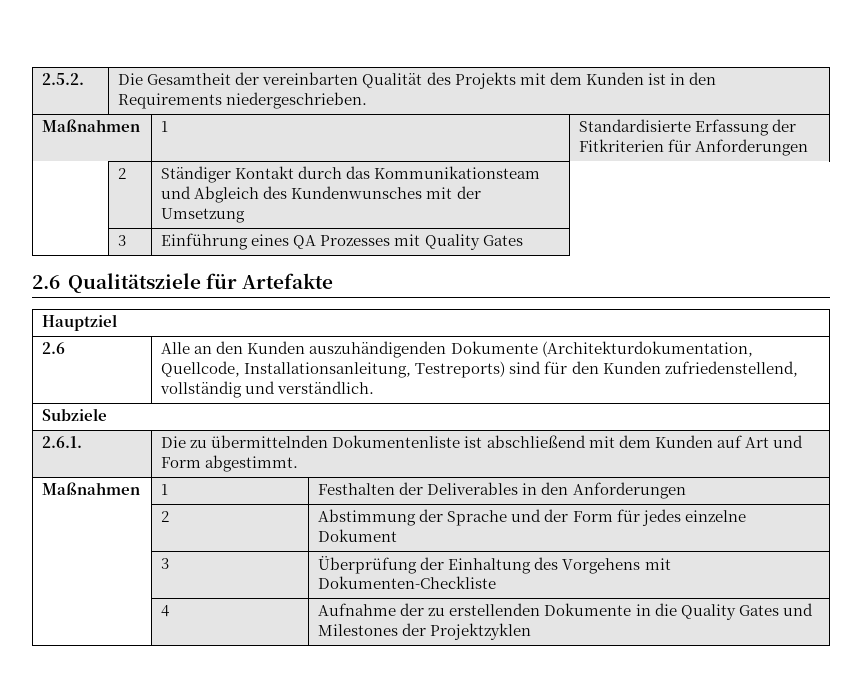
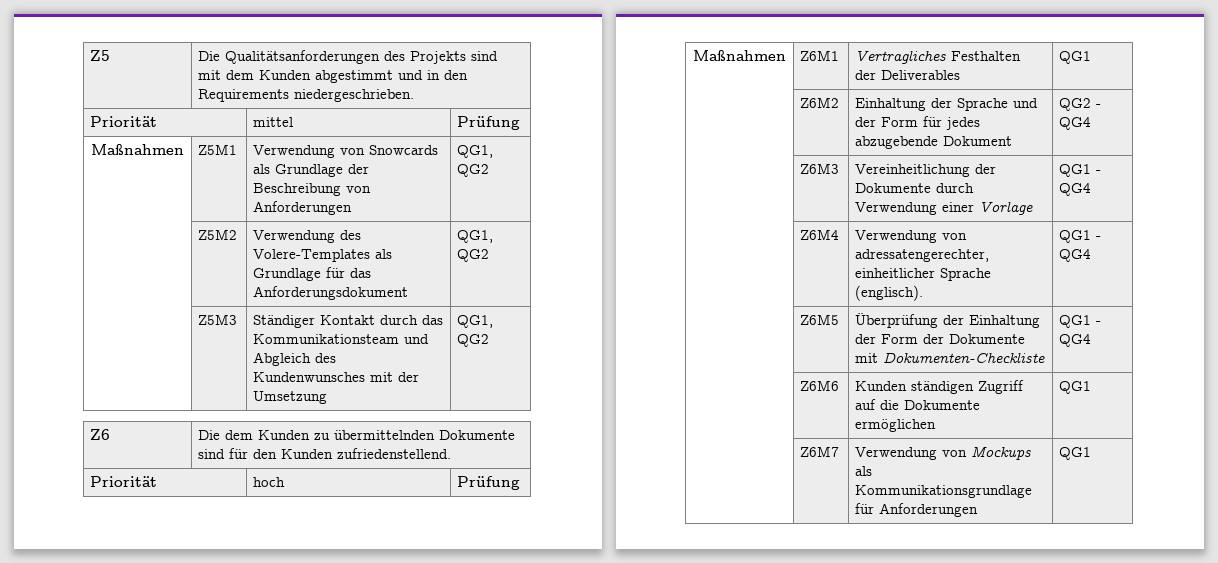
- 2.5.2. | Die Gesamtheit der vereinbarten Qualität des Projekts mit dem Kunden ist in den Requirements niedergeschrieben.
+ Z5 | Die Qualitätsanforderungen des Projekts sind mit dem Kunden abgestimmt und in den Requirements niedergeschrieben.
- Maßnahmen | 1 | Standardisierte Erfassung der Fitkriterien für Anforderungen
- | 2 | Ständiger Kontakt durch das Kommunikationsteam und Abgleich des Kundenwunsches mit der Umsetzung
- | 3 | Einführung eines QA Prozesses mit Quality Gates
- 2.6 Qualitätsziele für Artefakte
- Hauptziel
- 2.6 | Alle an den Kunden auszuhändigenden Dokumente (Architekturdokumentation, Quellcode, Installationsanleitung, Testreports) sind für den Kunden zufriedenstellend, vollständig und verständlich.
- Subziele
- 2.6.1. | Die zu übermittelnden Dokumentenliste ist abschließend mit dem Kunden auf Art und Form abgestimmt.
- Maßnahmen | 1 | Festhalten der Deliverables in den Anforderungen
- | 2 | Abstimmung der Sprache und der Form für jedes einzelne Dokument
- | 3 | Überprüfung der Einhaltung des Vorgehens mit Dokumenten-Checkliste
- | 4 | Aufnahme der zu erstellenden Dokumente in die Quality Gates und Milestones der Projektzyklen
+ Priorität | mittel | Prüfung
+ Maßnahmen | Z5M1 | Verwendung von Snowcards als Grundlage der Beschreibung von Anforderungen | QG1, QG2
+ | Z5M2 | Verwendung des Volere-Templates als Grundlage für das Anforderungsdokument | QG1, QG2
+ | Z5M3 | Ständiger Kontakt durch das Kommunikationsteam und Abgleich des Kundenwunsches mit der Umsetzung | QG1, QG2
+ Z6 | Die dem Kunden zu übermittelnden Dokumente sind für den Kunden zufriedenstellend.
+ Priorität | hoch | Prüfung
+ Maßnahmen | Z6M1 | Vertragliches Festhalten der Deliverables | QG1
+ | Z6M2 | Einhaltung der Sprache und der Form für jedes abzugebende Dokument | QG2 - QG4
+ | Z6M3 | Vereinheitlichung der Dokumente durch Verwendung einer Vorlage | QG1 - QG4
+ | Z6M4 | Verwendung von adressatengerechter, einheitlicher Sprache (englisch). | QG1 - QG4
+ | Z6M5 | Überprüfung der Einhaltung der Form der Dokumente mit Dokumenten-Checkliste | QG1 - QG4
+ | Z6M6 | Kunden ständigen Zugriff auf die Dokumente ermöglichen | QG1
+ | Z6M7 | Verwendung von Mockups als Kommunikationsgrundlage für Anforderungen | QG1

